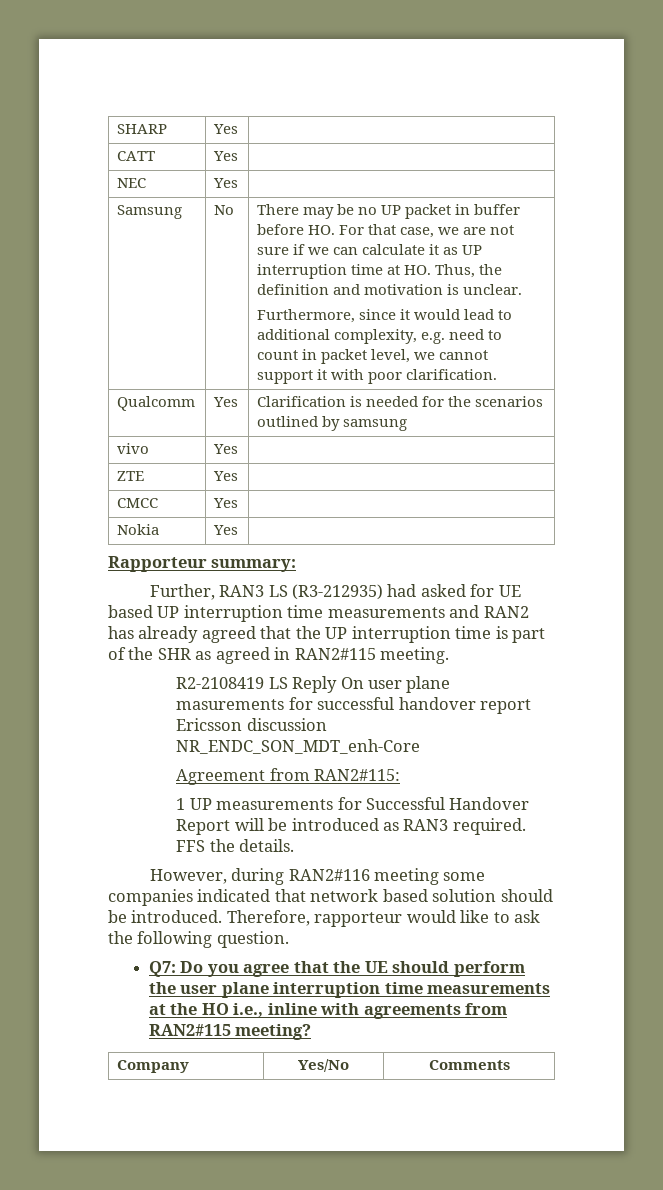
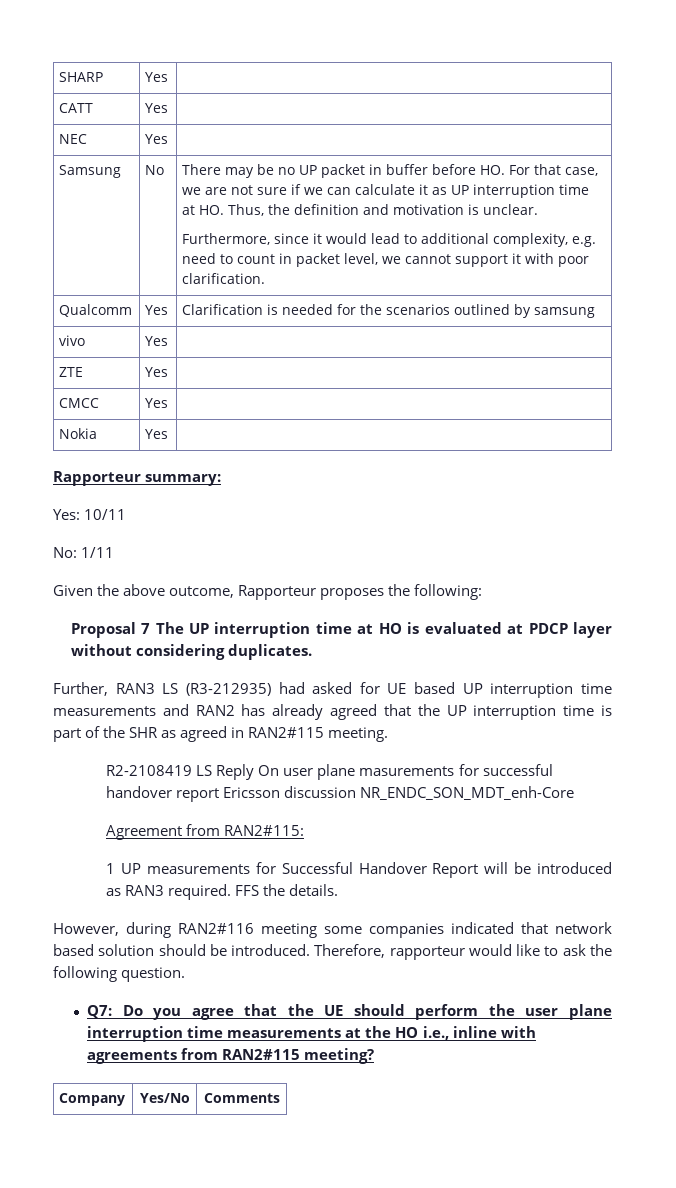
+ Yes: 10/11
+ No: 1/11
+ Given the above outcome, Rapporteur proposes the following:
+ Proposal 7 The UP interruption time at HO is evaluated at PDCP layer without considering duplicates.

